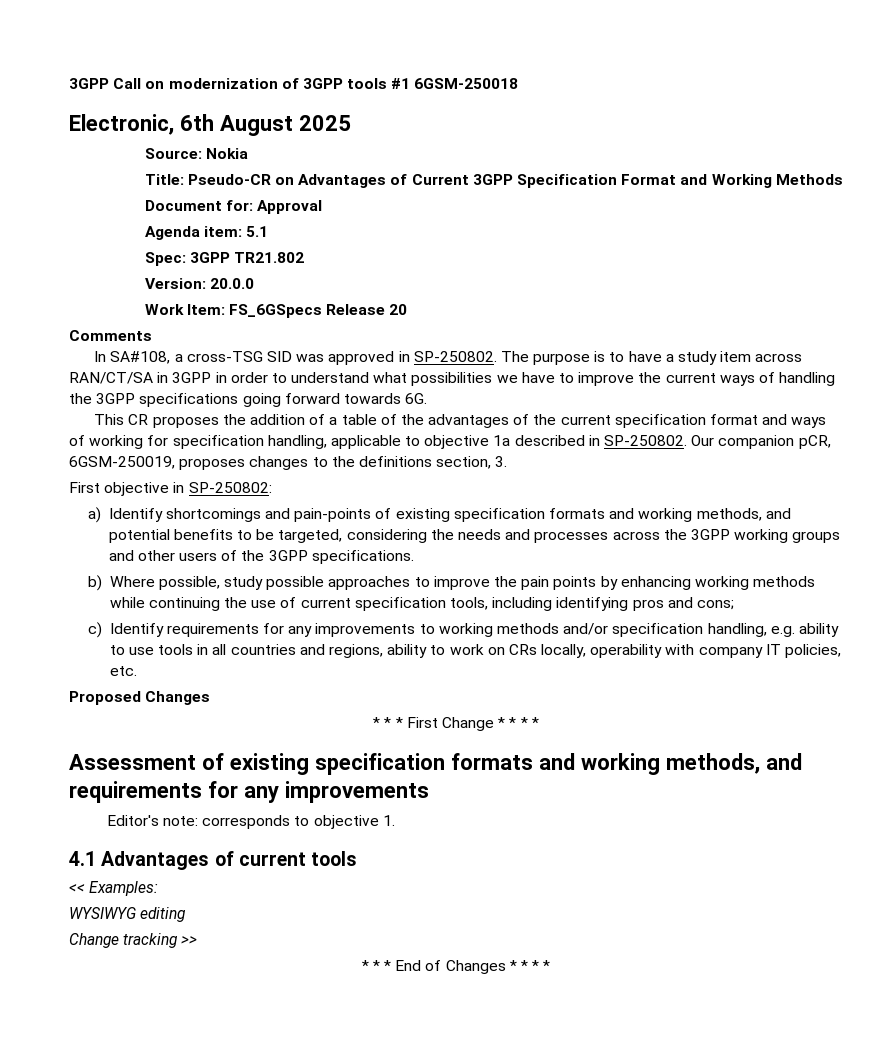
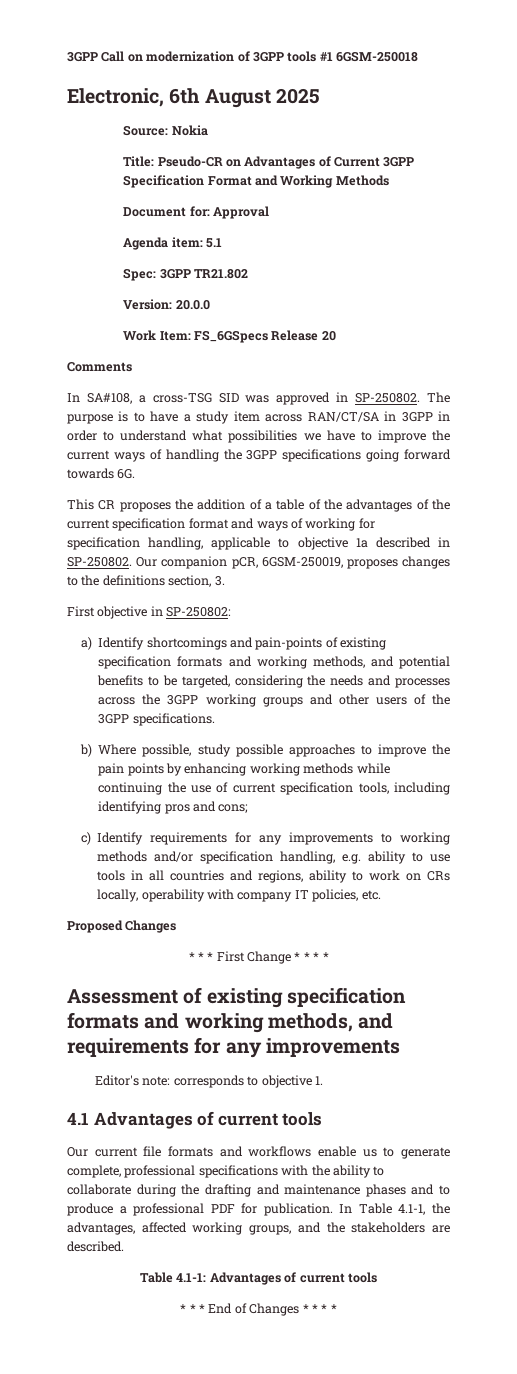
- << Examples:
- WYSIWYG editing
- Change tracking >>
+ Our current file formats and workflows enable us to generate complete, professional specifications with the ability to collaborate during the drafting and maintenance phases and to produce a professional PDF for publication. In Table 4.1-1, the advantages, affected working groups, and the stakeholders are described.
+ Table 4.1-1: Advantages of current tools

